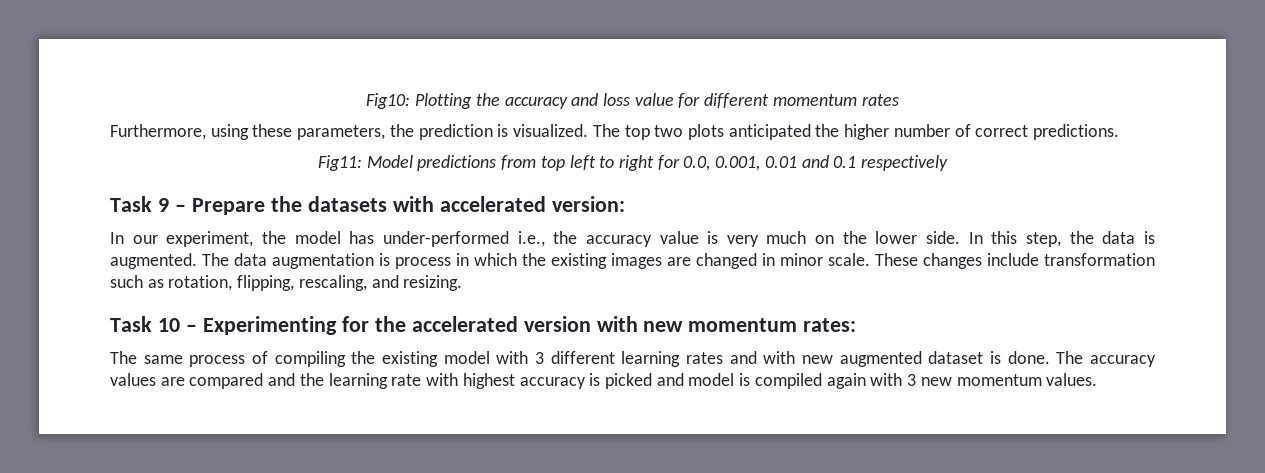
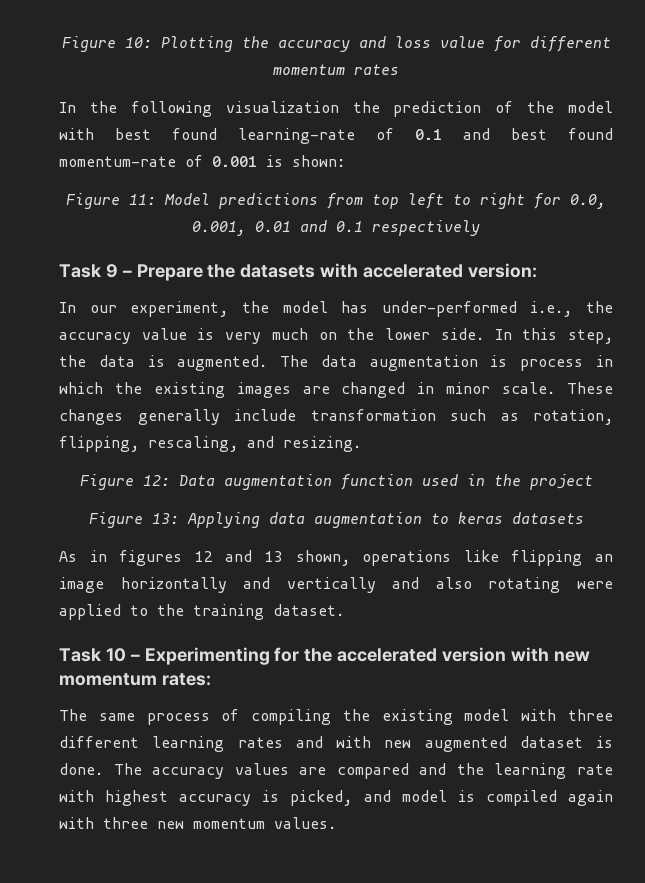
- Fig10: Plotting the accuracy and loss value for different momentum rates
+ Figure 10: Plotting the accuracy and loss value for different momentum rates
- Furthermore, using these parameters, the prediction is visualized. The top two plots anticipated the higher number of correct predictions.
- Fig11: Model predictions from top left to right for 0.0, 0.001, 0.01 and 0.1 respectively
+ In the following visualization the prediction of the model with best found learning-rate of 0.1 and best found momentum-rate of 0.001 is shown:
+ Figure 11: Model predictions from top left to right for 0.0, 0.001, 0.01 and 0.1 respectively
- These changes include transformation such as rotation, flipping, rescaling, and resizing.
+ These changes generally include transformation such as rotation, flipping, rescaling, and resizing.
+ Figure 12: Data augmentation function used in the project
+ Figure 13: Applying data augmentation to keras datasets
+ As in figures 12 and 13 shown, operations like flipping an image horizontally and vertically and also rotating were applied to the training dataset.
- The same process of compiling the existing model with 3 different learning rates and with new augmented dataset is done.
+ The same process of compiling the existing model with three different learning rates and with new augmented dataset is done.
- The accuracy values are compared and the learning rate with highest accuracy is picked and model is compiled again with 3 new momentum values.
+ The accuracy values are compared and the learning rate with highest accuracy is picked, and model is compiled again with three new momentum values.

